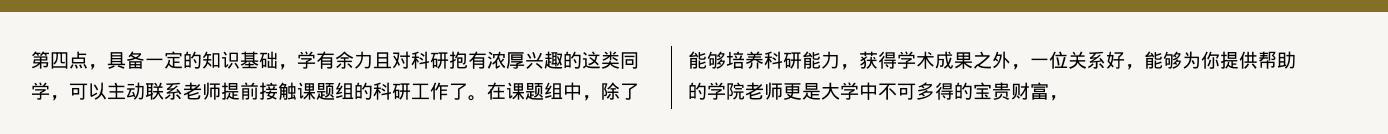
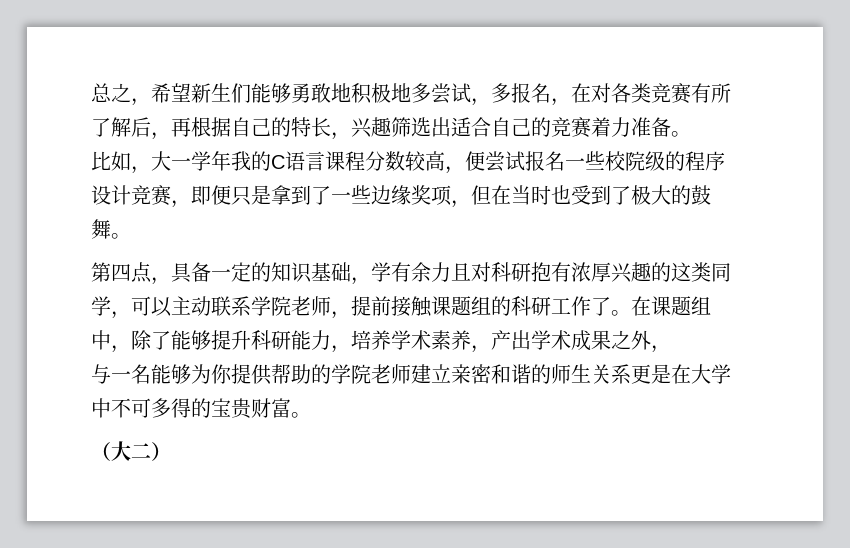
+ 总之，希望新生们能够勇敢地积极地多尝试，多报名，在对各类竞赛有所了解后，再根据自己的特长，兴趣筛选出适合自己的竞赛着力准备。
+ 比如，大一学年我的C语言课程分数较高，便尝试报名一些校院级的程序设计竞赛，即便只是拿到了一些边缘奖项，但在当时也受到了极大的鼓舞。
- 第四点，具备一定的知识基础，学有余力且对科研抱有浓厚兴趣的这类同学，可以主动联系老师提前接触课题组的科研工作了。
+ 第四点，具备一定的知识基础，学有余力且对科研抱有浓厚兴趣的这类同学，可以主动联系学院老师，提前接触课题组的科研工作了。
- 在课题组中，除了能够培养科研能力，获得学术成果之外，一位关系好，能够为你提供帮助的学院老师更是大学中不可多得的宝贵财富，
+ 在课题组中，除了能够提升科研能力，培养学术素养，产出学术成果之外，
+ 与一名能够为你提供帮助的学院老师建立亲密和谐的师生关系更是在大学中不可多得的宝贵财富。
+ （大二）

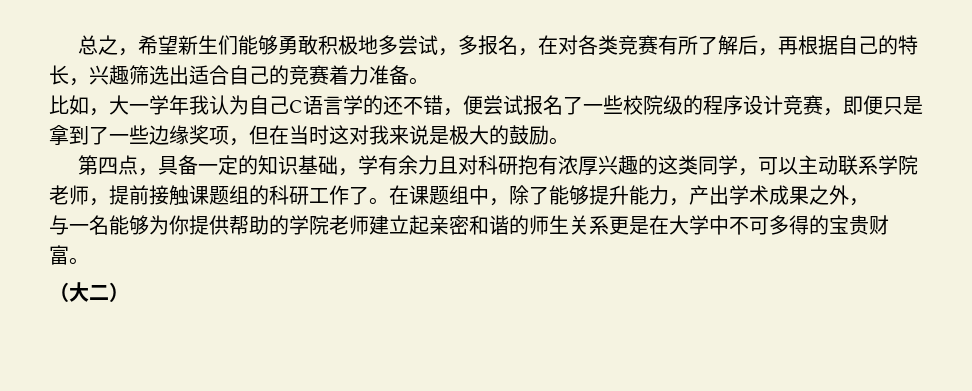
- 总之，希望新生们能够勇敢地积极地多尝试，多报名，在对各类竞赛有所了解后，再根据自己的特长，兴趣筛选出适合自己的竞赛着力准备。
+ 总之，希望新生们能够勇敢积极地多尝试，多报名，在对各类竞赛有所了解后，再根据自己的特长，兴趣筛选出适合自己的竞赛着力准备。
- 比如，大一学年我的C语言课程分数较高，便尝试报名一些校院级的程序设计竞赛，即便只是拿到了一些边缘奖项，但在当时也受到了极大的鼓舞。
+ 比如，大一学年我认为自己C语言学的还不错，便尝试报名了一些校院级的程序设计竞赛，即便只是拿到了一些边缘奖项，但在当时这对我来说是极大的鼓励。
- 在课题组中，除了能够提升科研能力，培养学术素养，产出学术成果之外，
+ 在课题组中，除了能够提升能力，产出学术成果之外，
- 与一名能够为你提供帮助的学院老师建立亲密和谐的师生关系更是在大学中不可多得的宝贵财富。
+ 与一名能够为你提供帮助的学院老师建立起亲密和谐的师生关系更是在大学中不可多得的宝贵财富。

